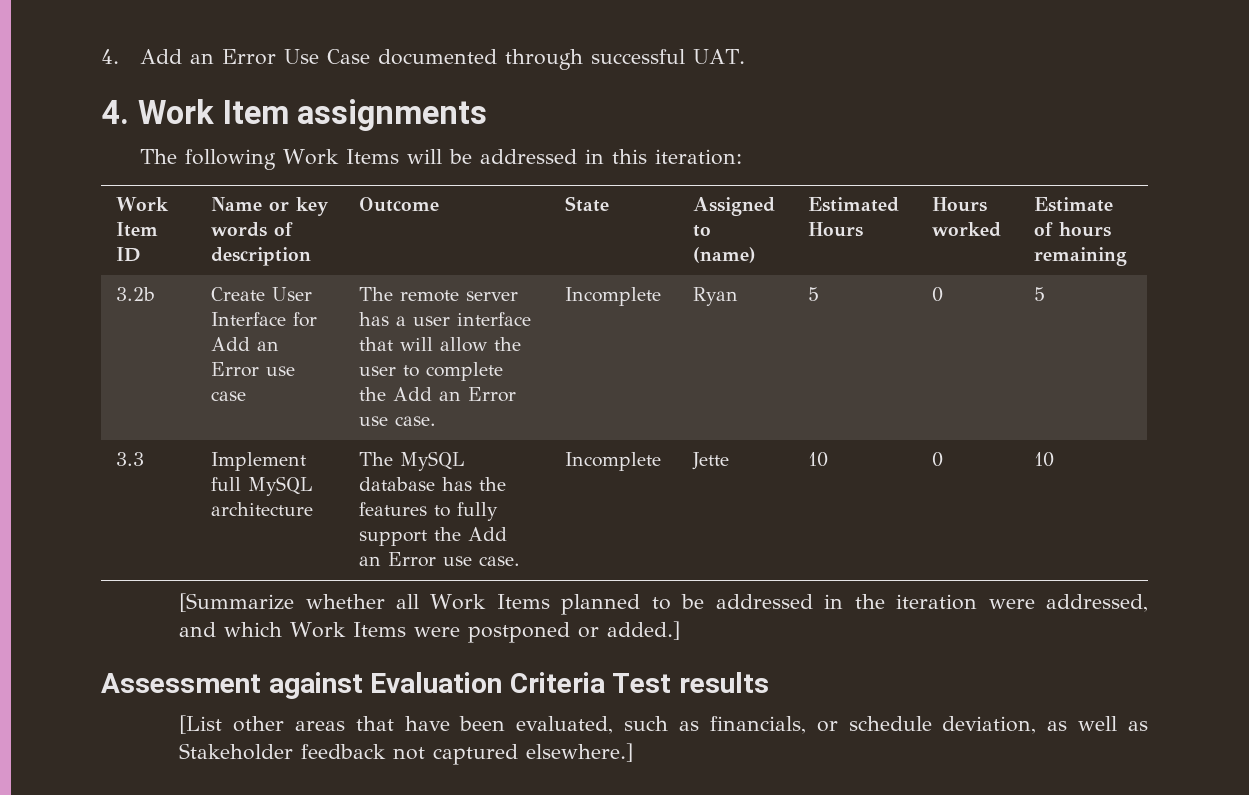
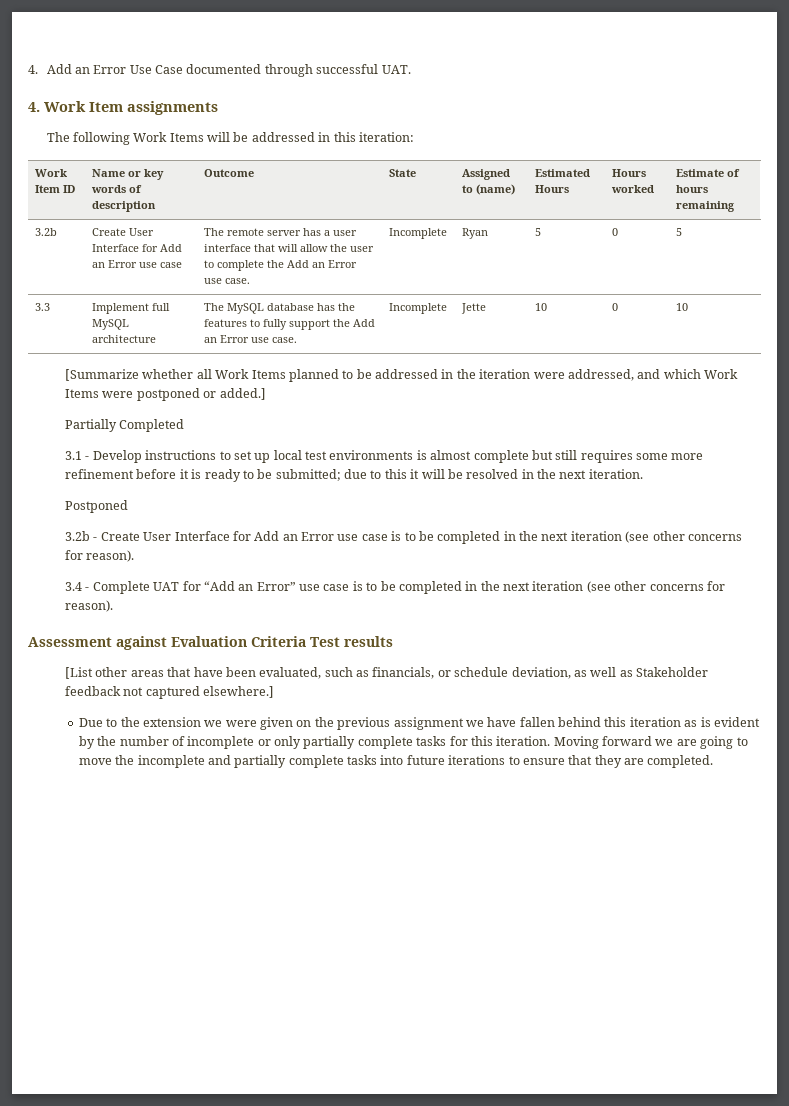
+ Partially Completed
+ 3.1 - Develop instructions to set up local test environments is almost complete but still requires some more refinement before it is ready to be submitted; due to this it will be resolved in the next iteration.
+ Postponed
+ 3.2b - Create User Interface for Add an Error use case is to be completed in the next iteration (see other concerns for reason).
+ 3.4 - Complete UAT for “Add an Error” use case is to be completed in the next iteration (see other concerns for reason).
+ Due to the extension we were given on the previous assignment we have fallen behind this iteration as is evident by the number of incomplete or only partially complete tasks for this iteration. Moving forward we are going to move the incomplete and partially complete tasks into future iterations to ensure that they are completed.

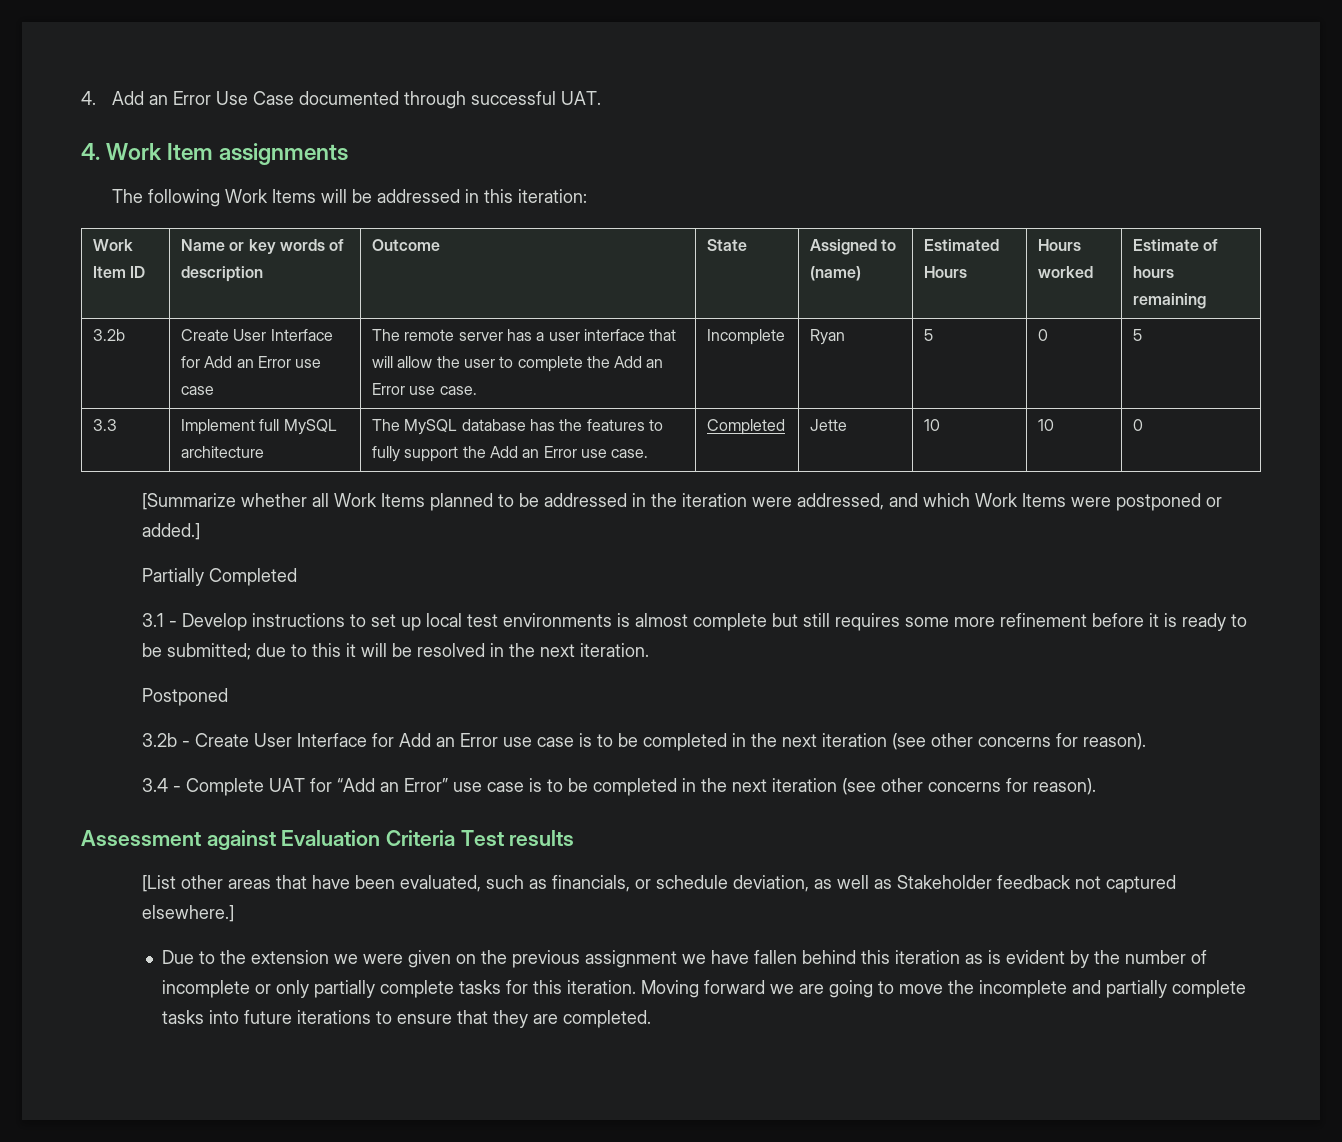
- 3.3 | Implement full MySQL architecture | The MySQL database has the features to fully support the Add an Error use case. | Incomplete | Jette | 10 | 0 | 10
+ 3.3 | Implement full MySQL architecture | The MySQL database has the features to fully support the Add an Error use case. | Completed | Jette | 10 | 10 | 0

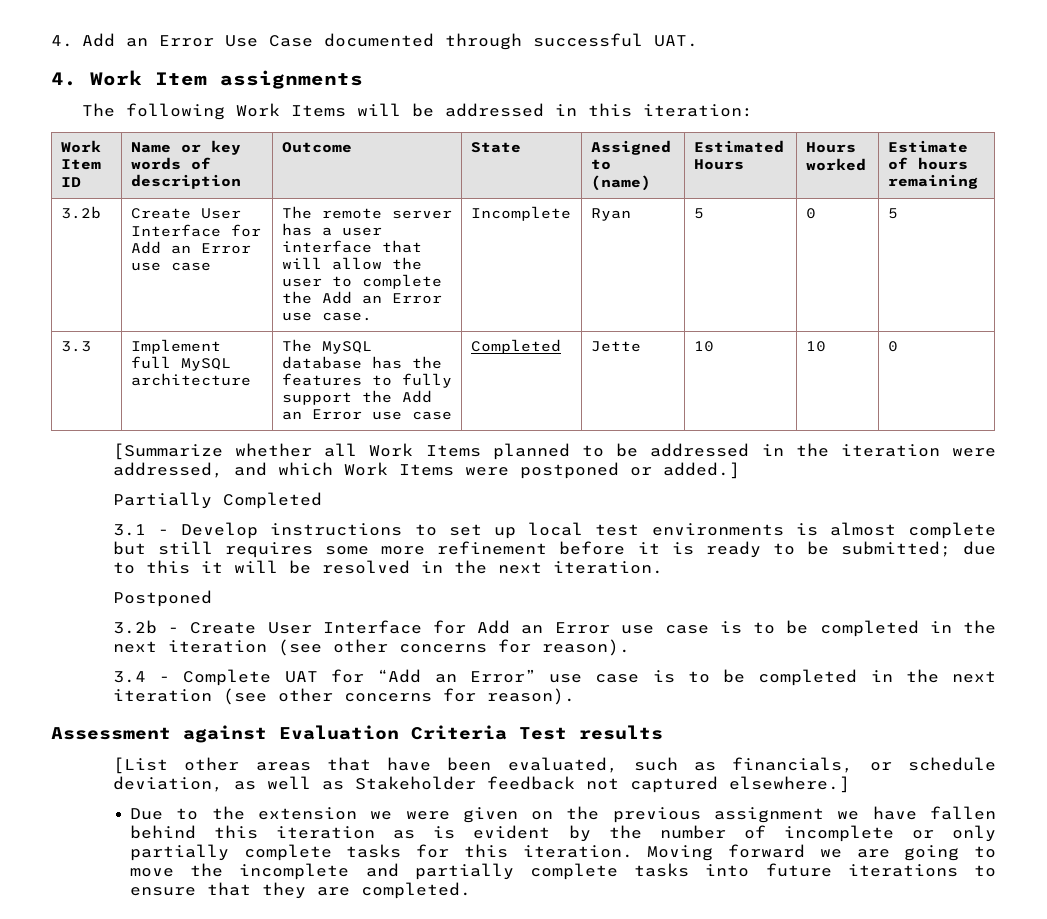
- 3.3 | Implement full MySQL architecture | The MySQL database has the features to fully support the Add an Error use case. | Completed | Jette | 10 | 10 | 0
+ 3.3 | Implement full MySQL architecture | The MySQL database has the features to fully support the Add an Error use case | Completed | Jette | 10 | 10 | 0

